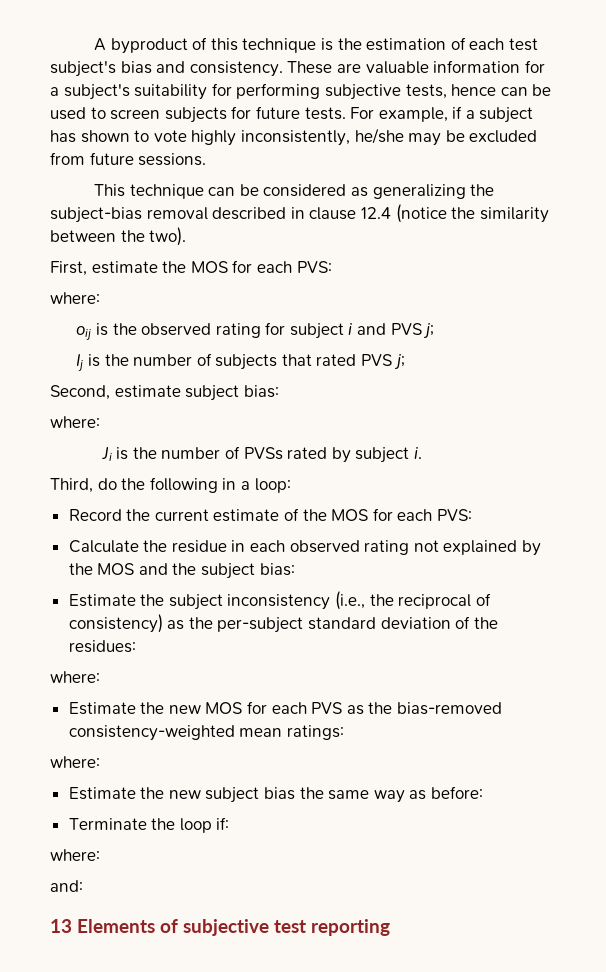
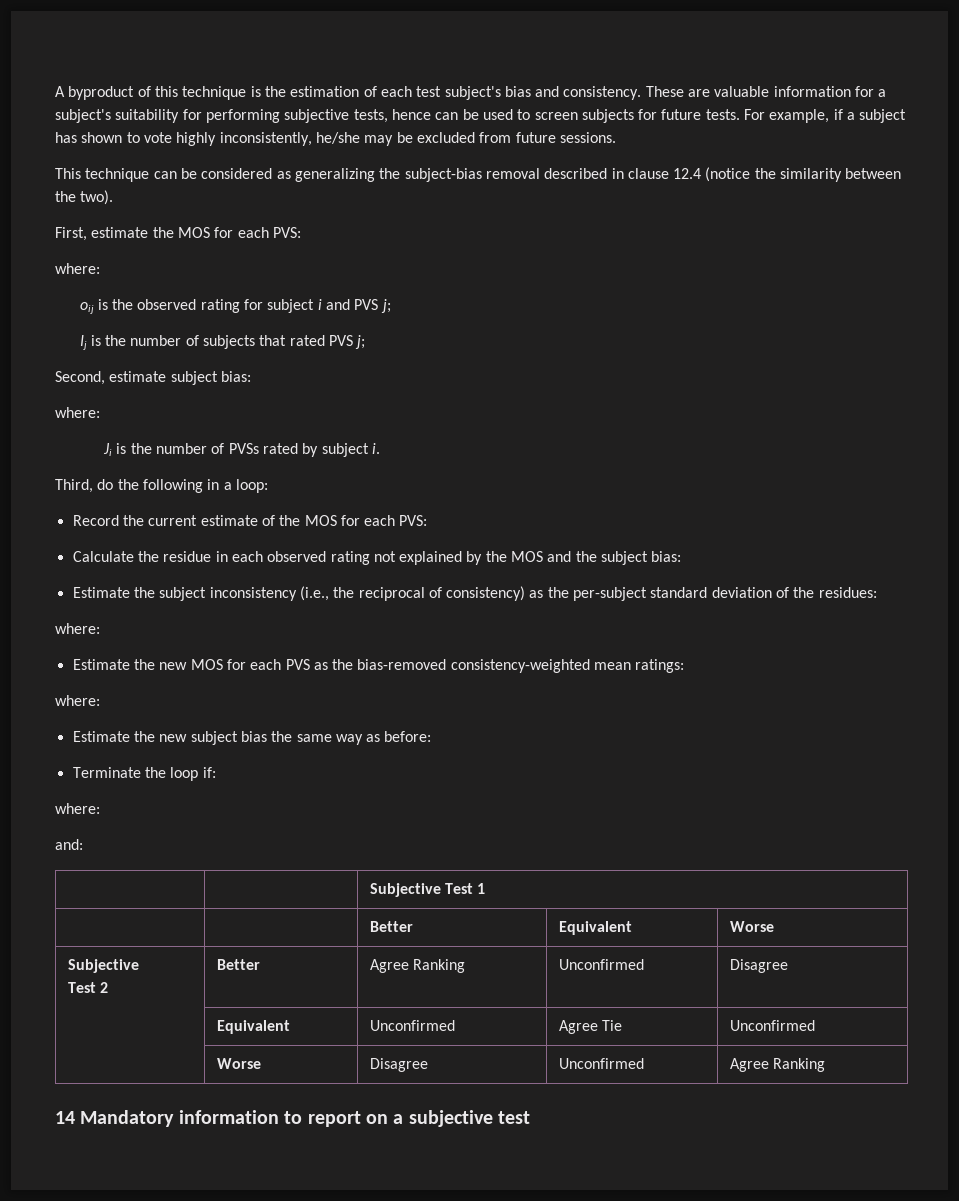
- 13 Elements of subjective test reporting
+ | | Subjective Test 1
+ | | Better | Equivalent | Worse
+ Subjective
+ Test 2 | Better | Agree Ranking | Unconfirmed | Disagree
+ | Equivalent | Unconfirmed | Agree Tie | Unconfirmed
+ | Worse | Disagree | Unconfirmed | Agree Ranking
+ 14 Mandatory information to report on a subjective test

